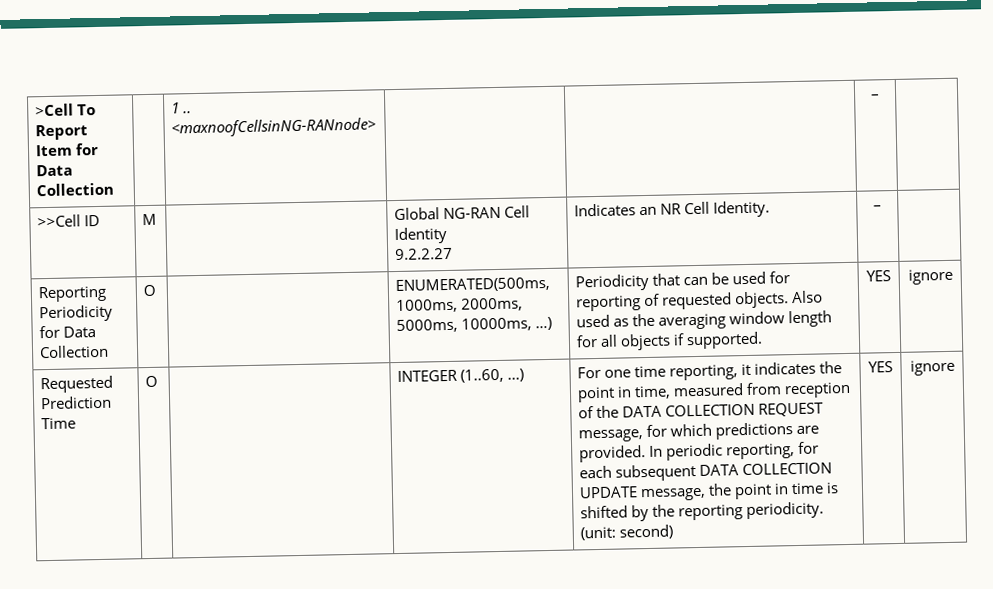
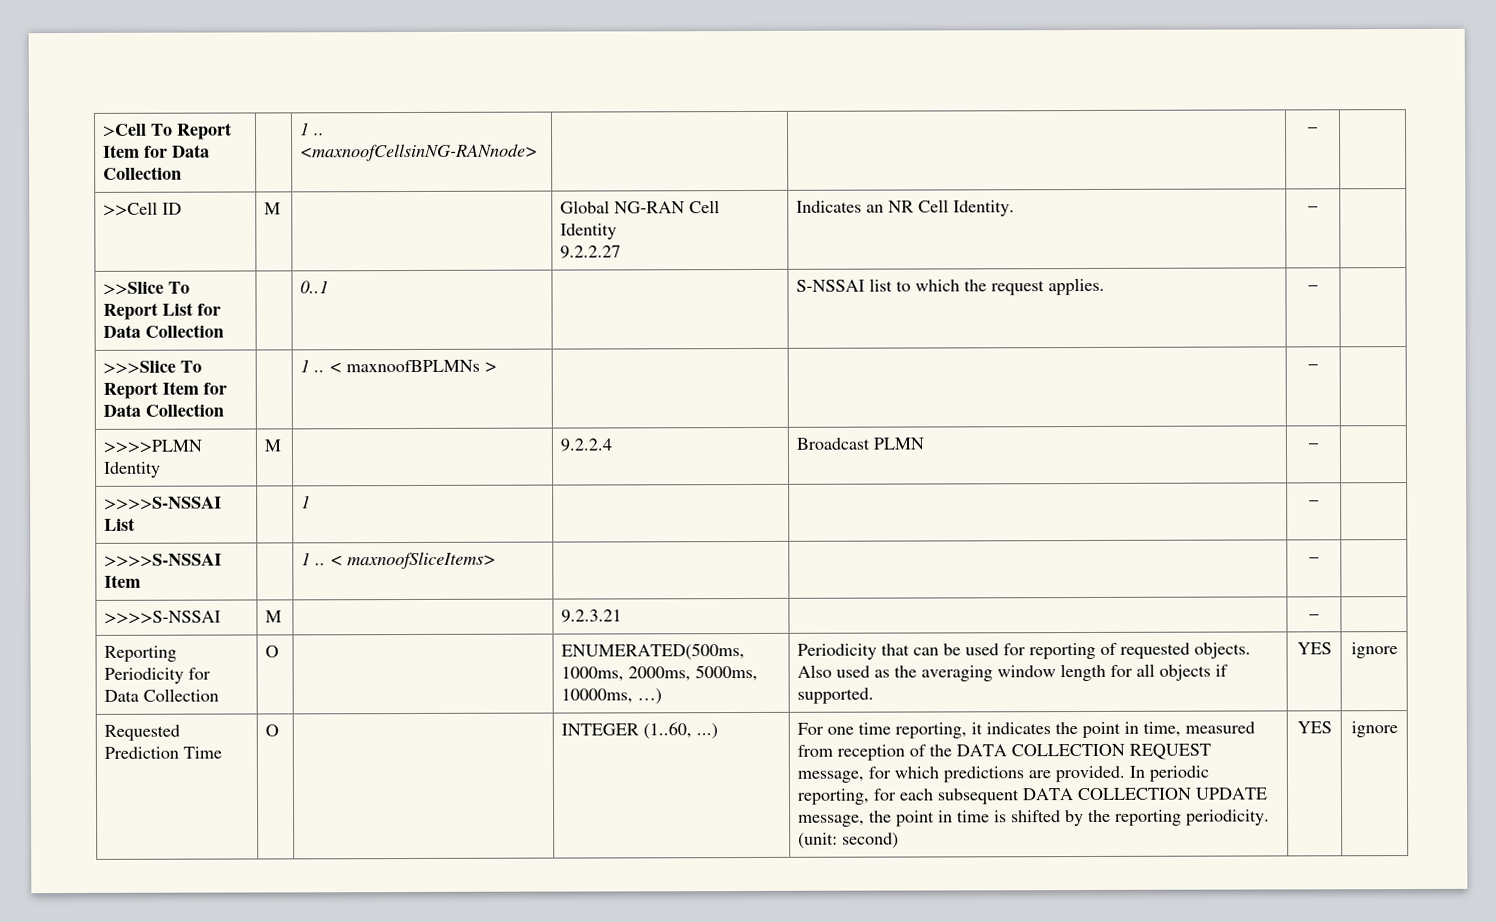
+ >>Slice To Report List for Data Collection | | 0..1 | | S-NSSAI list to which the request applies. | – |
+ >>>Slice To Report Item for Data Collection | | 1 .. < maxnoofBPLMNs > | | | – |
+ >>>>PLMN Identity | M | | 9.2.2.4 | Broadcast PLMN | – |
+ >>>>S-NSSAI List | | 1 | | | – |
+ >>>>S-NSSAI Item | | 1 .. < maxnoofSliceItems> | | | – |
+ >>>>S-NSSAI | M | | 9.2.3.21 | | – |

